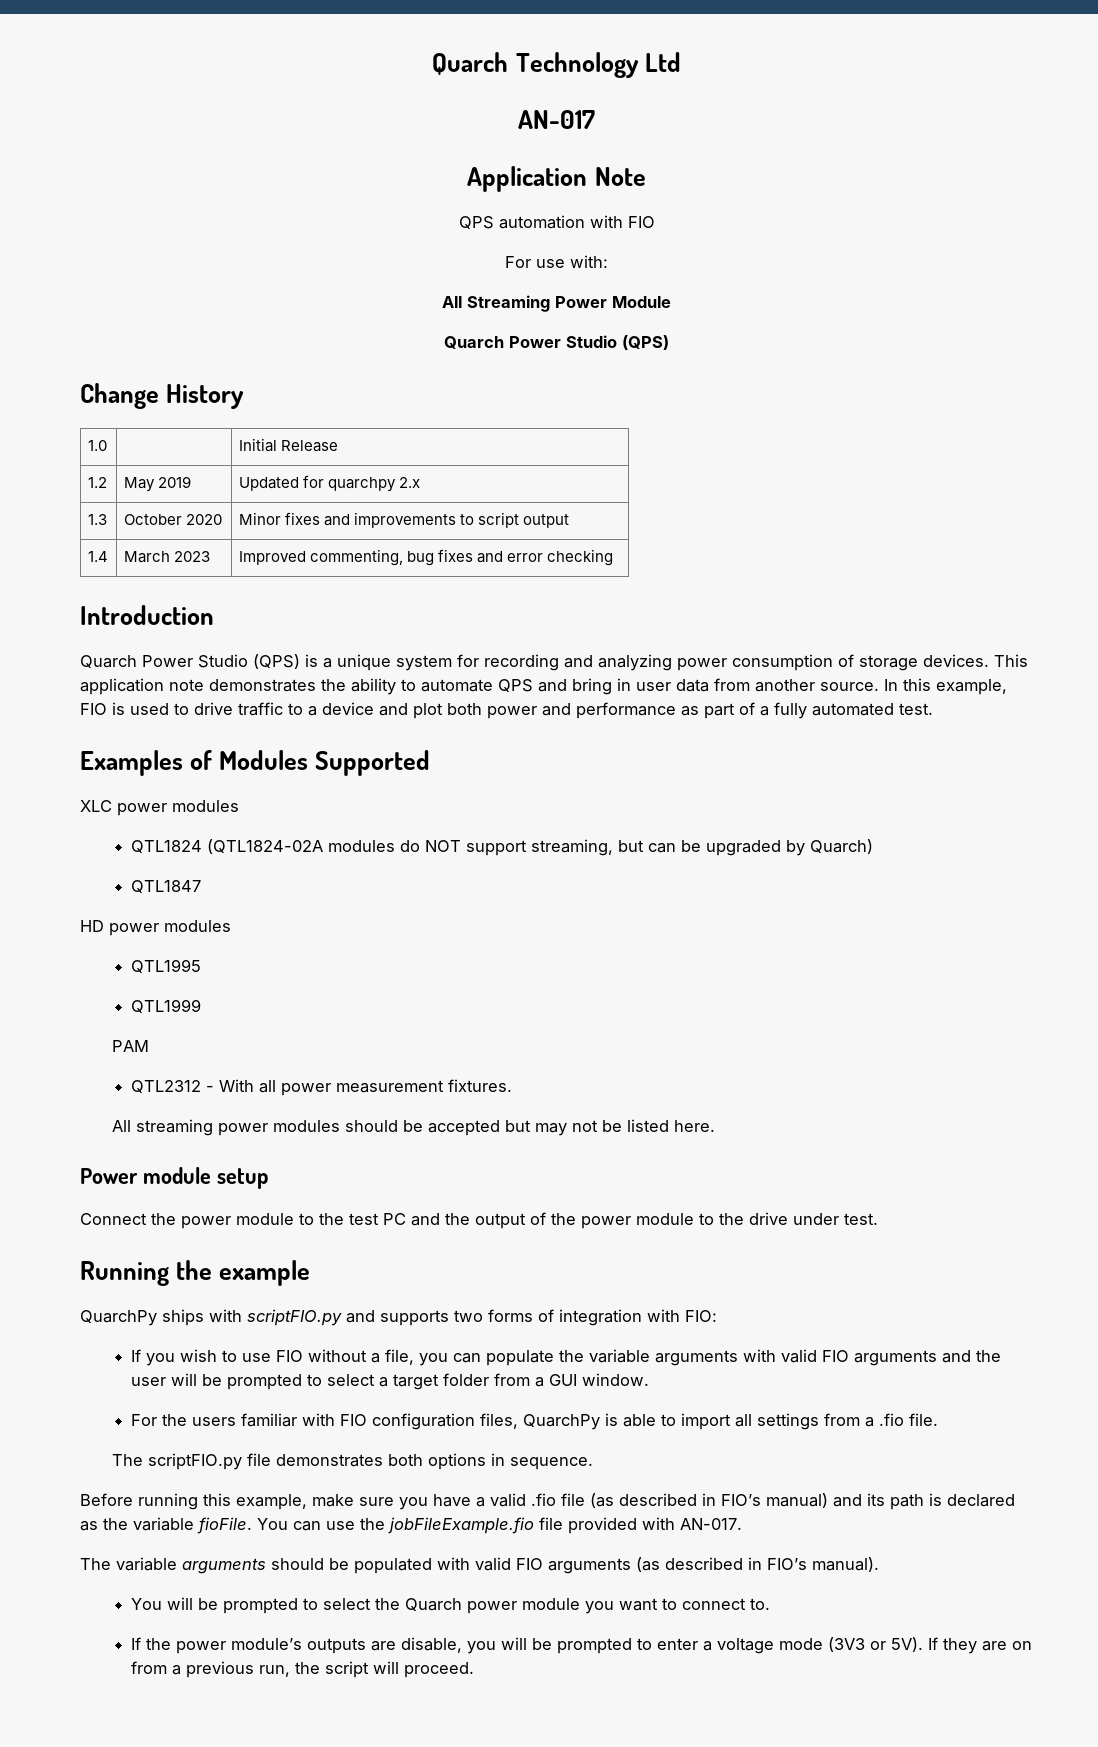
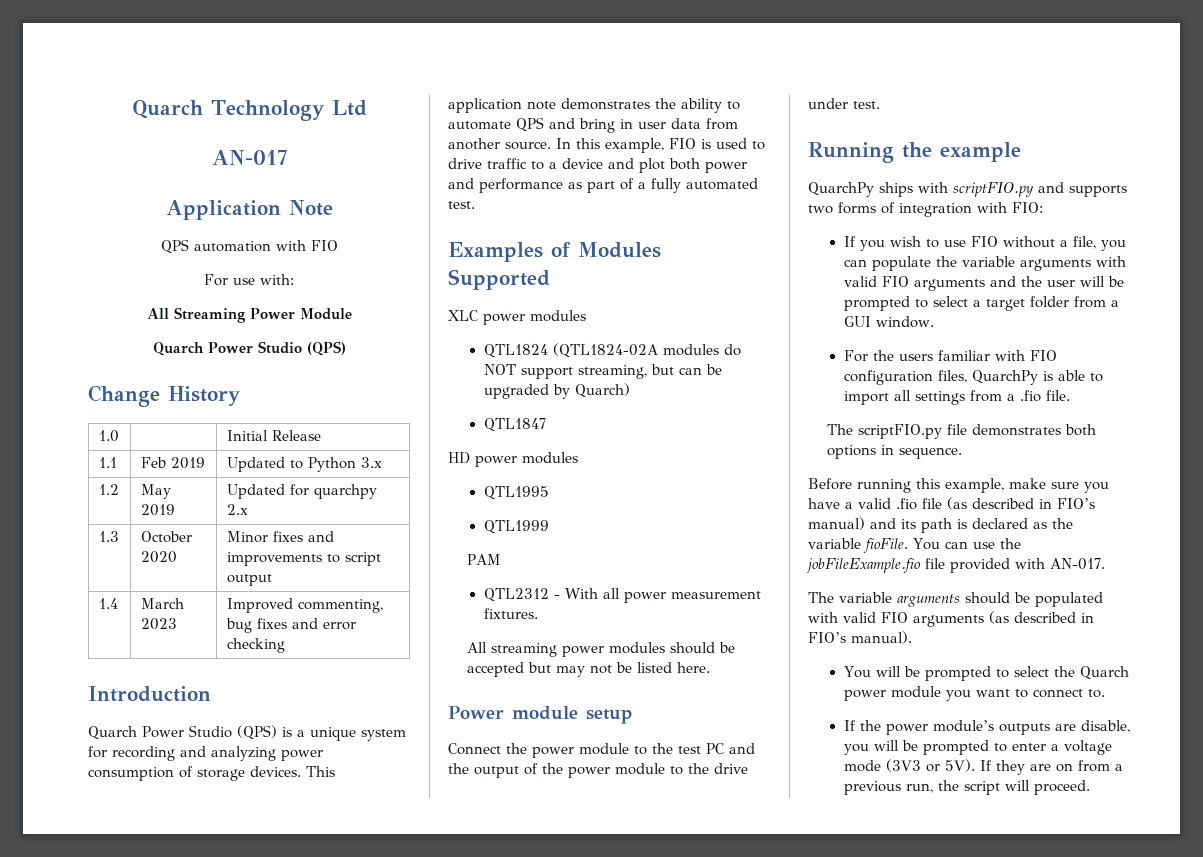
+ 1.1 | Feb 2019 | Updated to Python 3.x

